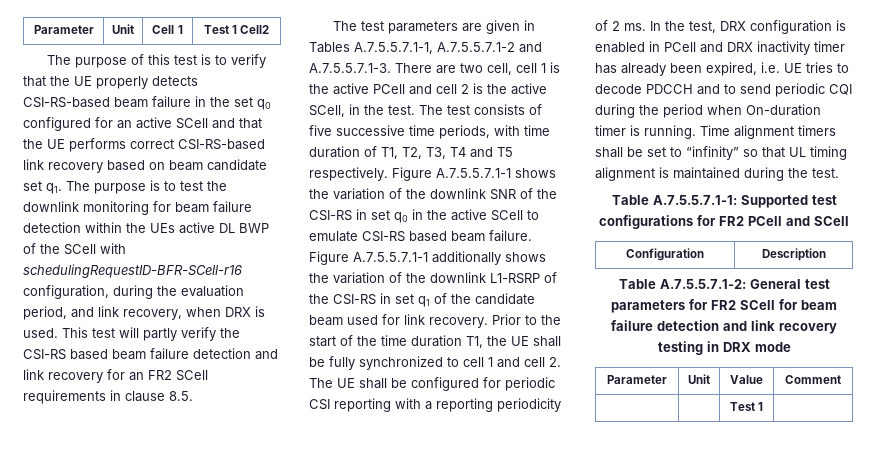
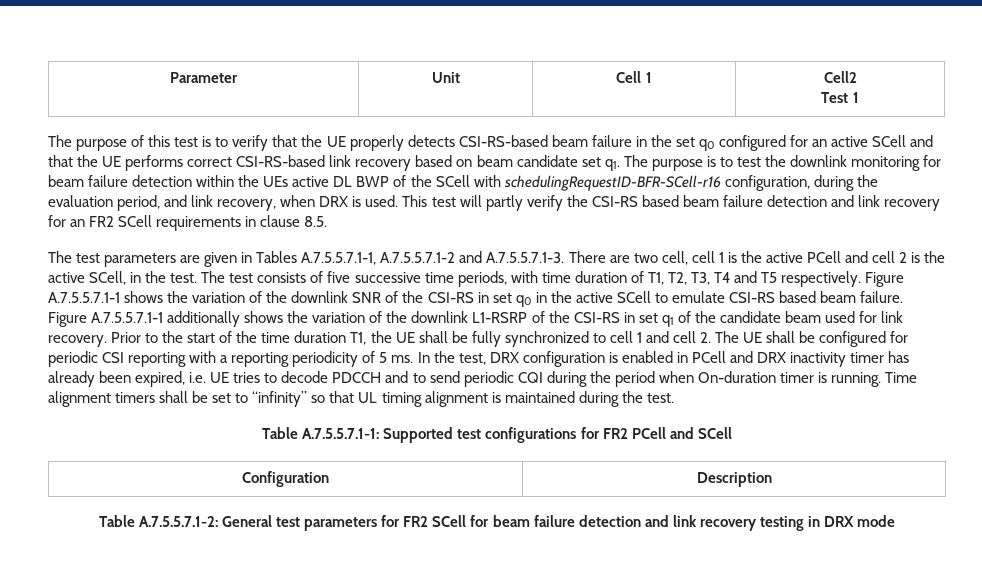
- Parameter | Unit | Cell 1 | Test 1 Cell2
+ Parameter | Unit | Cell 1 | Cell2
+ Test 1
- Prior to the start of the time duration T1, the UE shall be fully synchronized to cell 1 and cell 2. The UE shall be configured for periodic CSI reporting with a reporting periodicity of 2 ms.
+ Prior to the start of the time duration T1, the UE shall be fully synchronized to cell 1 and cell 2. The UE shall be configured for periodic CSI reporting with a reporting periodicity of 5 ms.
- Parameter | Unit | Value | Comment
- | | Test 1 |

